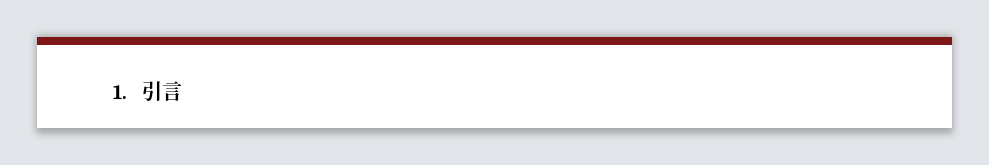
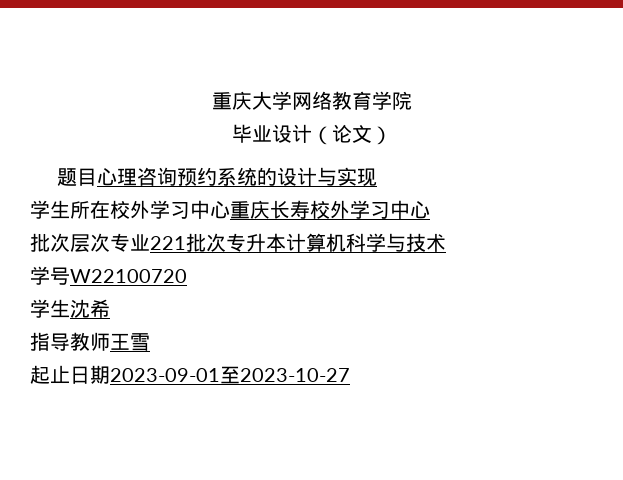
- 1.引言
+ 重庆大学网络教育学院
+ 毕业设计（论文）
+ 题目心理咨询预约系统的设计与实现
+ 学生所在校外学习中心重庆长寿校外学习中心
+ 批次层次专业221批次专升本计算机科学与技术
+ 学号W22100720
+ 学生沈希
+ 指导教师王雪
+ 起止日期2023-09-01至2023-10-27

